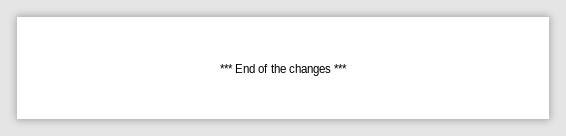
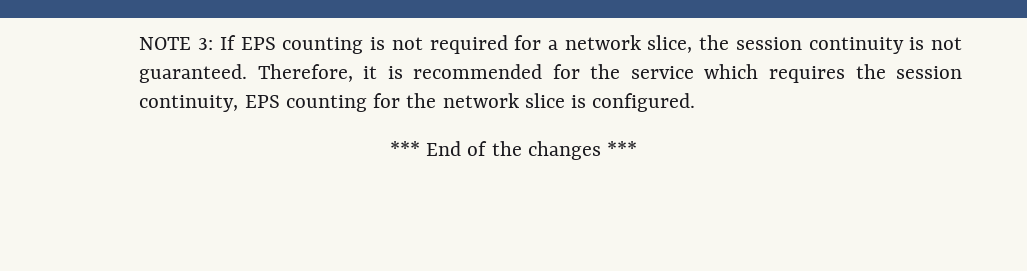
+ NOTE 3: If EPS counting is not required for a network slice, the session continuity is not guaranteed. Therefore, it is recommended for the service which requires the session continuity, EPS counting for the network slice is configured.

